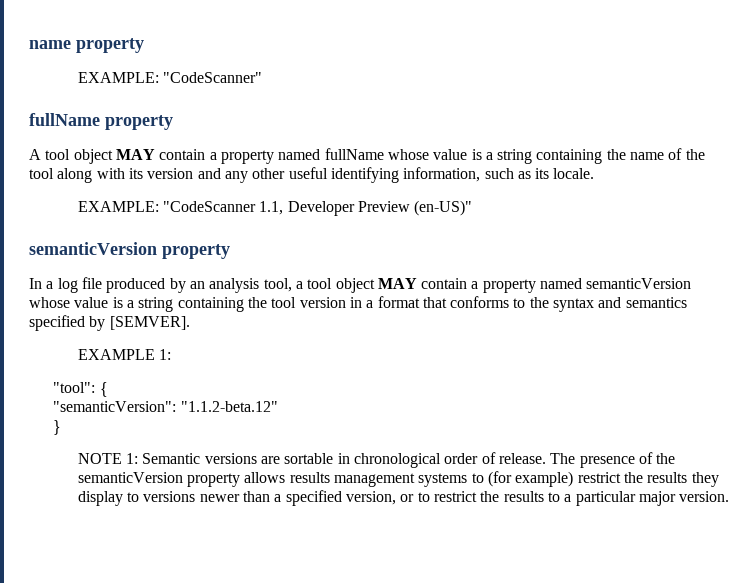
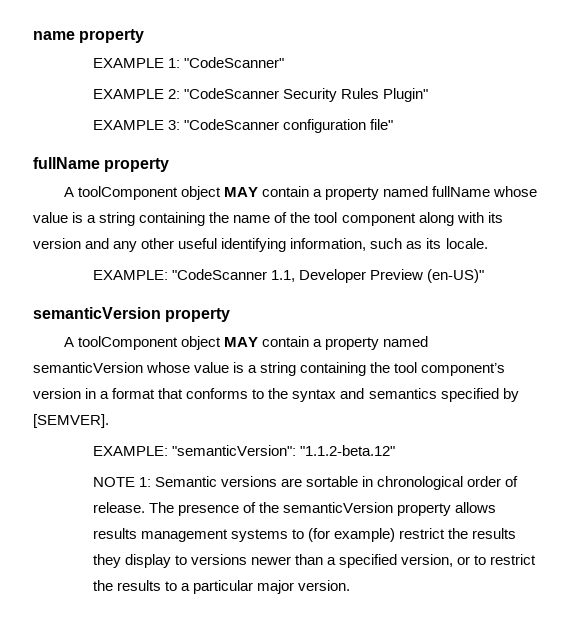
- EXAMPLE: "CodeScanner"
+ EXAMPLE 1: "CodeScanner"
+ EXAMPLE 2: "CodeScanner Security Rules Plugin"
+ EXAMPLE 3: "CodeScanner configuration file"
- A tool object MAY contain a property named fullName whose value is a string containing the name of the tool along with its version and any other useful identifying information, such as its locale.
+ A toolComponent object MAY contain a property named fullName whose value is a string containing the name of the tool component along with its version and any other useful identifying information, such as its locale.
- In a log file produced by an analysis tool, a tool object MAY contain a property named semanticVersion whose value is a string containing the tool version in a format that conforms to the syntax and semantics specified by [SEMVER].
+ A toolComponent object MAY contain a property named semanticVersion whose value is a string containing the tool component’s version in a format that conforms to the syntax and semantics specified by [SEMVER].
- EXAMPLE 1:
- "tool": {
- "semanticVersion": "1.1.2-beta.12"
+ EXAMPLE: "semanticVersion": "1.1.2-beta.12"
- }

